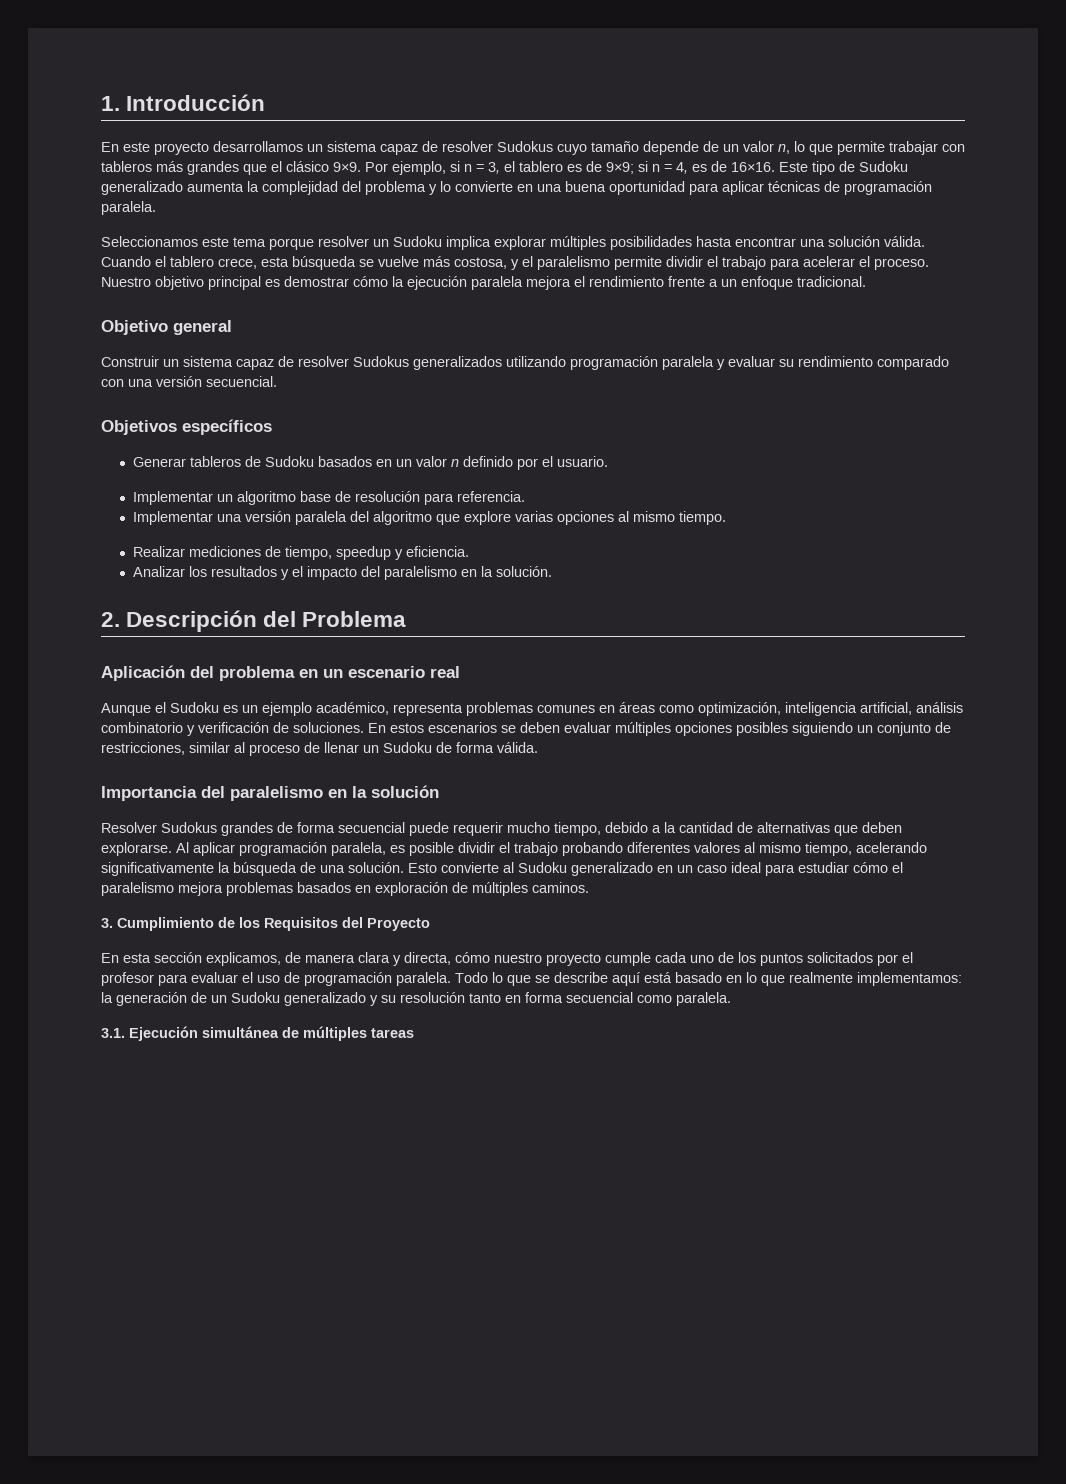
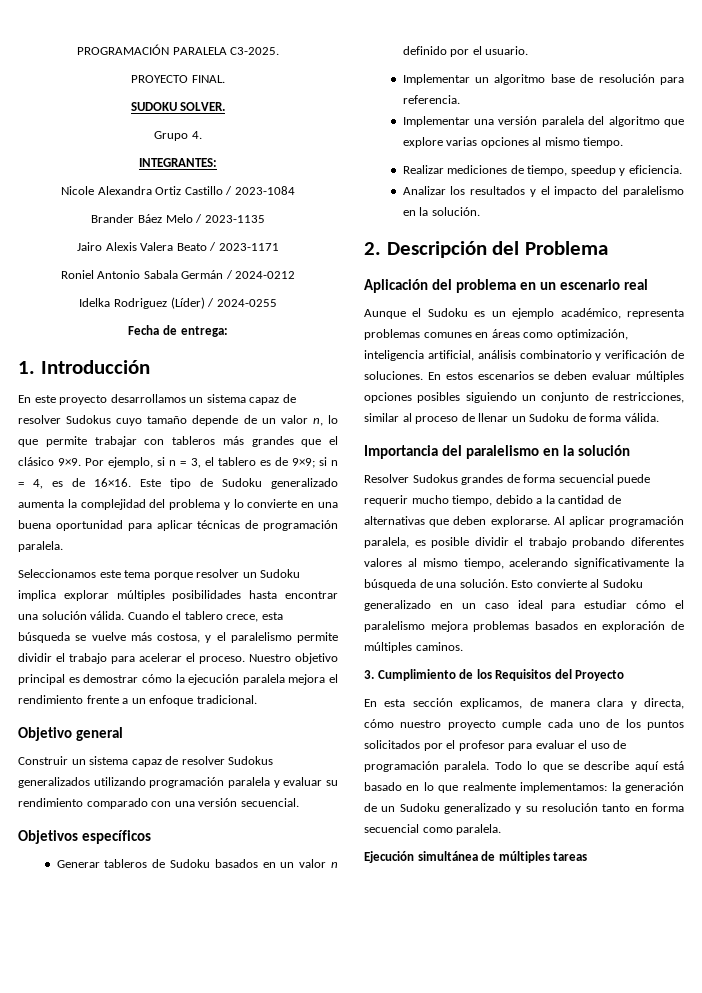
+ PROGRAMACIÓN PARALELA C3-2025.
+ PROYECTO FINAL.
+ SUDOKU SOLVER.
+ Grupo 4.
+ INTEGRANTES:
+ Nicole Alexandra Ortiz Castillo / 2023-1084
+ Brander Báez Melo / 2023-1135
+ Jairo Alexis Valera Beato / 2023-1171
+ Roniel Antonio Sabala Germán / 2024-0212
+ Idelka Rodriguez (Líder) / 2024-0255
+ Fecha de entrega:
- 3.1. Ejecución simultánea de múltiples tareas
+ Ejecución simultánea de múltiples tareas

